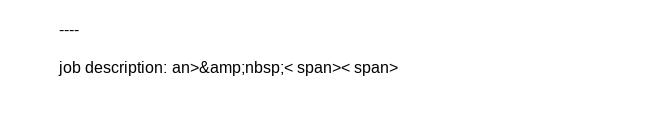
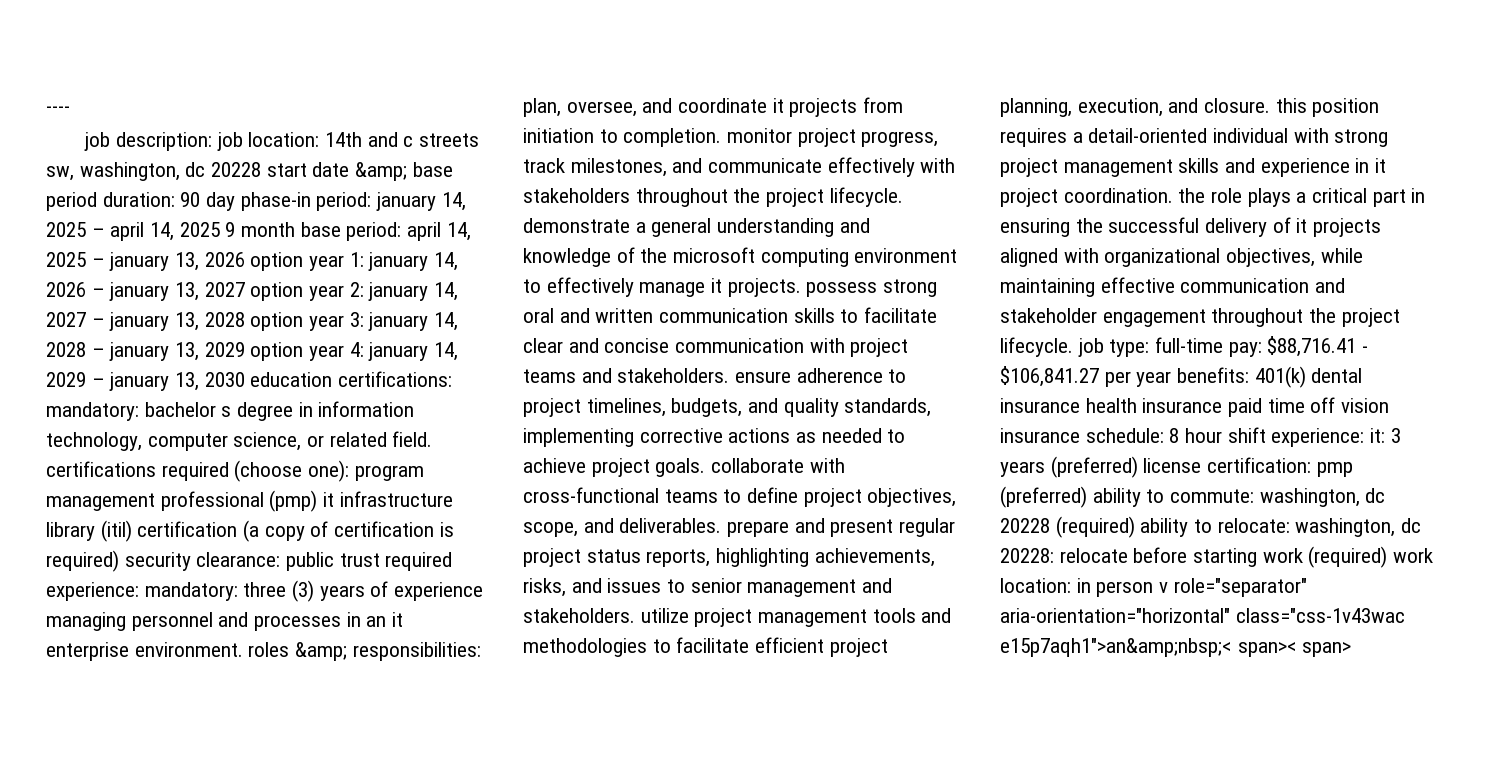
- job description: an>&amp;nbsp;< span>< span>
+ job description: job location: 14th and c streets sw, washington, dc 20228 start date &amp; base period duration: 90 day phase-in period: january 14, 2025 – april 14, 2025 9 month base period: april 14, 2025 – january 13, 2026 option year 1: january 14, 2026 – january 13, 2027 option year 2: january 14, 2027 – january 13, 2028 option year 3: january 14, 2028 – january 13, 2029 option year 4: january 14, 2029 – january 13, 2030 education certifications: mandatory: bachelor s degree in information technology, computer science, or related field. certifications required (choose one): program management professional (pmp) it infrastructure library (itil) certification (a copy of certification is required) security clearance: public trust required experience: mandatory: three (3) years of experience managing personnel and processes in an it enterprise environment. roles &amp; responsibilities: plan, oversee, and coordinate it projects from initiation to completion. monitor project progress, track milestones, and communicate effectively with stakeholders throughout the project lifecycle. demonstrate a general understanding and knowledge of the microsoft computing environment to effectively manage it projects. possess strong oral and written communication skills to facilitate clear and concise communication with project teams and stakeholders. ensure adherence to project timelines, budgets, and quality standards, implementing corrective actions as needed to achieve project goals. collaborate with cross-functional teams to define project objectives, scope, and deliverables. prepare and present regular project status reports, highlighting achievements, risks, and issues to senior management and stakeholders. utilize project management tools and methodologies to facilitate efficient project planning, execution, and closure. this position requires a detail-oriented individual with strong project management skills and experience in it project coordination. the role plays a critical part in ensuring the successful delivery of it projects aligned with organizational objectives, while maintaining effective communication and stakeholder engagement throughout the project lifecycle. job type: full-time pay: $88,716.41 - $106,841.27 per year benefits: 401(k) dental insurance health insurance paid time off vision insurance schedule: 8 hour shift experience: it: 3 years (preferred) license certification: pmp (preferred) ability to commute: washington, dc 20228 (required) ability to relocate: washington, dc 20228: relocate before starting work (required) work location: in person v role="separator" aria-orientation="horizontal" class="css-1v43wac e15p7aqh1">an&amp;nbsp;< span>< span>

